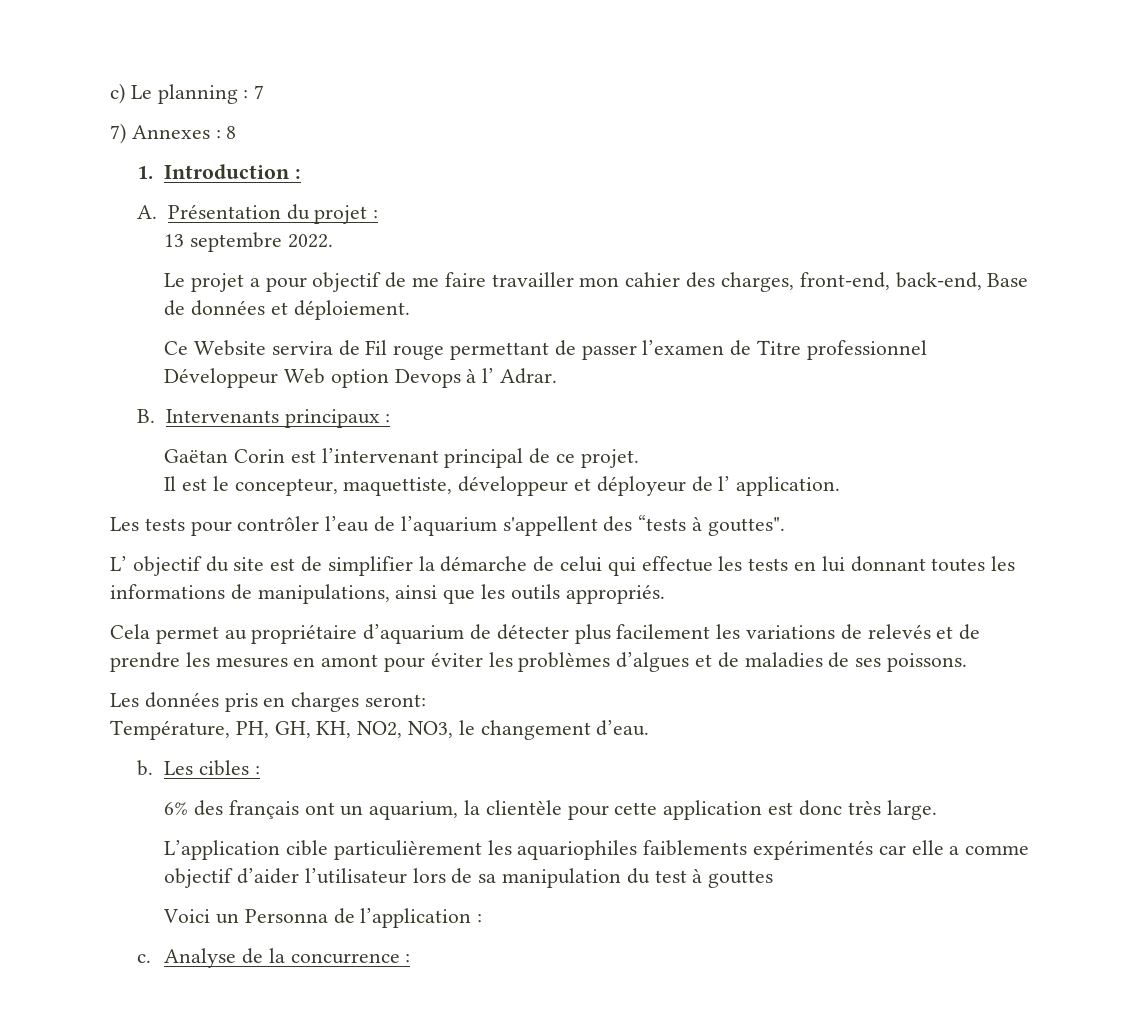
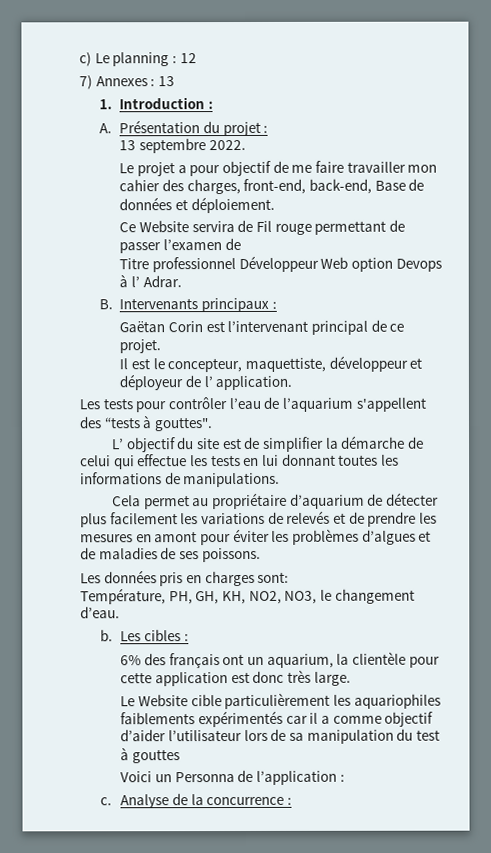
- c) Le planning : 7
+ c) Le planning : 12
- 7) Annexes : 8
+ 7) Annexes : 13
- Ce Website servira de Fil rouge permettant de passer l’examen de Titre professionnel Développeur Web option Devops à l’ Adrar.
+ Ce Website servira de Fil rouge permettant de passer l’examen de
+ Titre professionnel Développeur Web option Devops à l’ Adrar.
- L’ objectif du site est de simplifier la démarche de celui qui effectue les tests en lui donnant toutes les informations de manipulations, ainsi que les outils appropriés.
+ L’ objectif du site est de simplifier la démarche de celui qui effectue les tests en lui donnant toutes les informations de manipulations.
- Les données pris en charges seront:
+ Les données pris en charges sont:
- L’application cible particulièrement les aquariophiles faiblements expérimentés car elle a comme objectif d’aider l’utilisateur lors de sa manipulation du test à gouttes
+ Le Website cible particulièrement les aquariophiles faiblements expérimentés car il a comme objectif d’aider l’utilisateur lors de sa manipulation du test à gouttes

